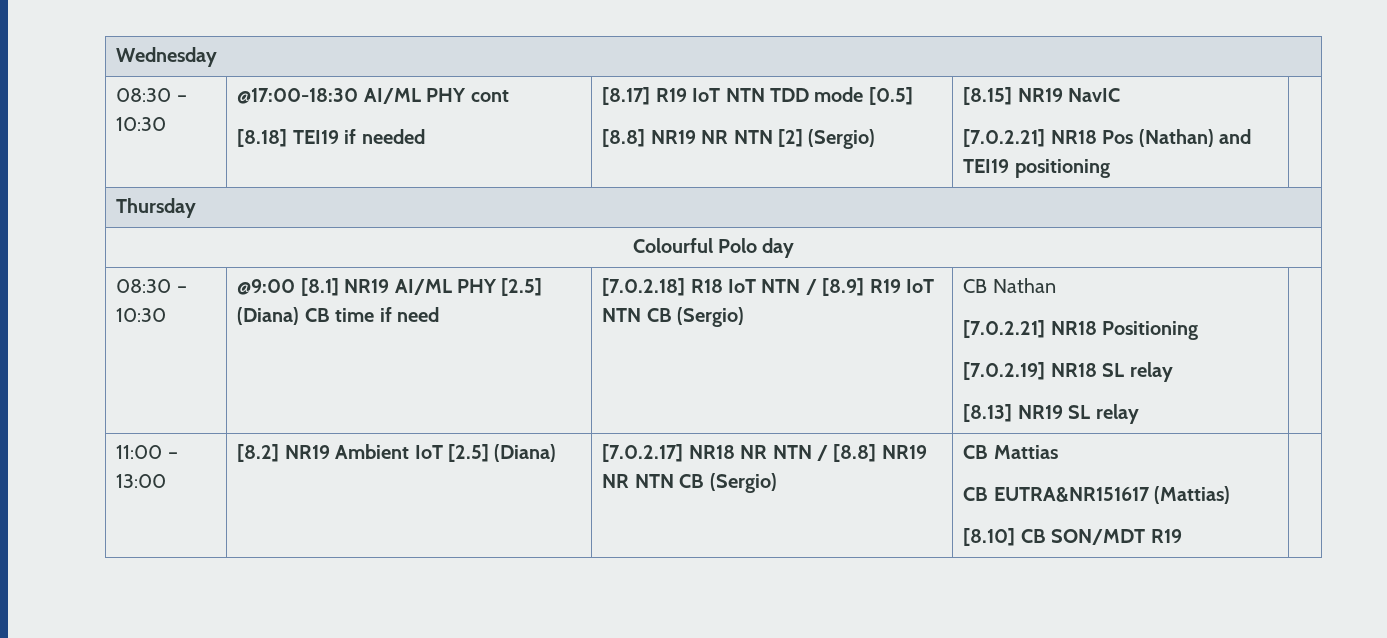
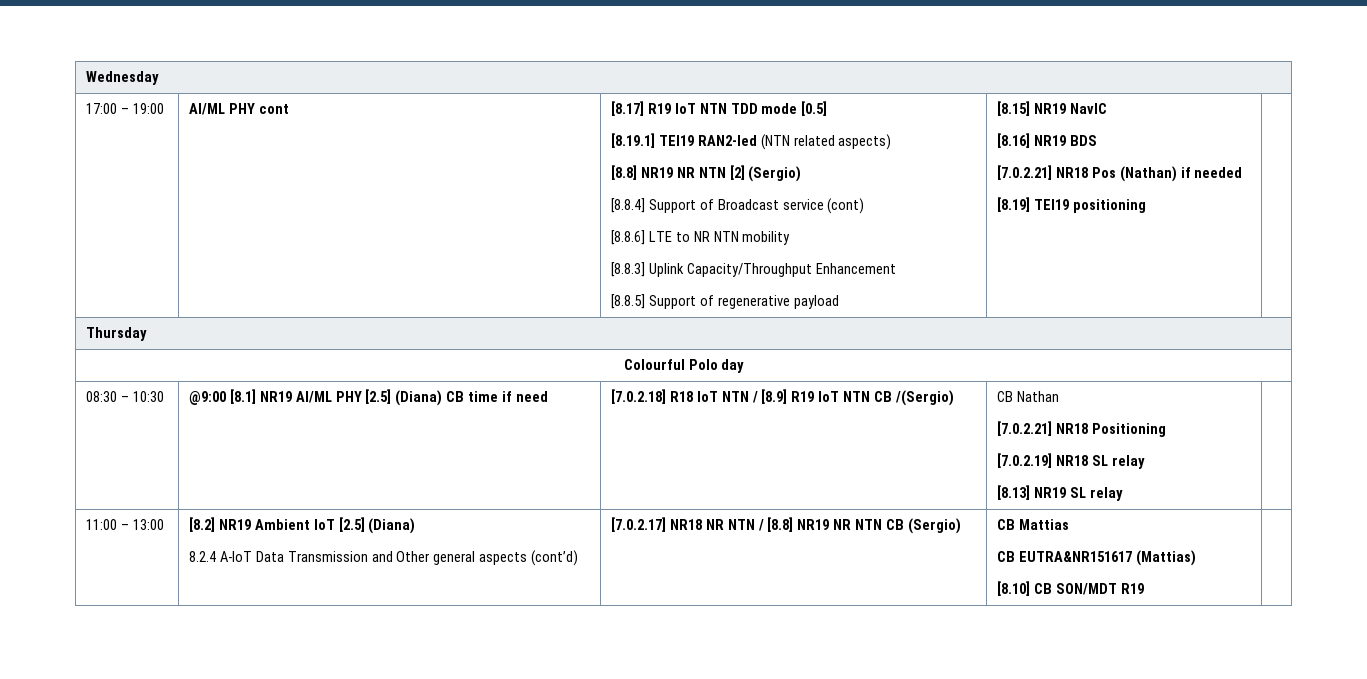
- 08:30 – 10:30 | @17:00-18:30 AI/ML PHY cont
+ 17:00 – 19:00 | AI/ML PHY cont
- [8.18] TEI19 if needed
+ [8.19.1] TEI19 RAN2-led (NTN related aspects)
+ [8.8.4] Support of Broadcast service (cont)
+ [8.8.6] LTE to NR NTN mobility
+ [8.8.3] Uplink Capacity/Throughput Enhancement
+ [8.8.5] Support of regenerative payload
+ [8.16] NR19 BDS
- [7.0.2.21] NR18 Pos (Nathan) and TEI19 positioning
+ [7.0.2.21] NR18 Pos (Nathan) if needed
+ [8.19] TEI19 positioning
- 08:30 – 10:30 | @9:00 [8.1] NR19 AI/ML PHY [2.5] (Diana) CB time if need | [7.0.2.18] R18 IoT NTN / [8.9] R19 IoT NTN CB (Sergio) | CB Nathan
+ 08:30 – 10:30 | @9:00 [8.1] NR19 AI/ML PHY [2.5] (Diana) CB time if need | [7.0.2.18] R18 IoT NTN / [8.9] R19 IoT NTN CB /(Sergio) | CB Nathan
- 11:00 – 13:00 | [8.2] NR19 Ambient IoT [2.5] (Diana) | [7.0.2.17] NR18 NR NTN / [8.8] NR19 NR NTN CB (Sergio) | CB Mattias
+ 11:00 – 13:00 | [8.2] NR19 Ambient IoT [2.5] (Diana)
+ 8.2.4 A-IoT Data Transmission and Other general aspects (cont’d) | [7.0.2.17] NR18 NR NTN / [8.8] NR19 NR NTN CB (Sergio) | CB Mattias

